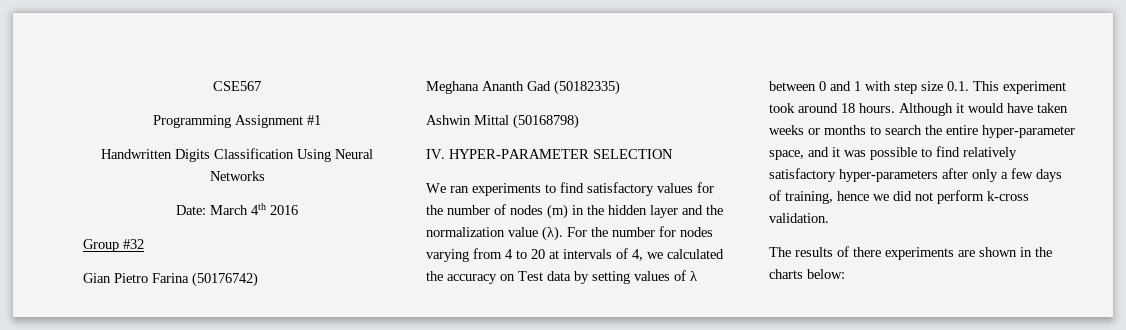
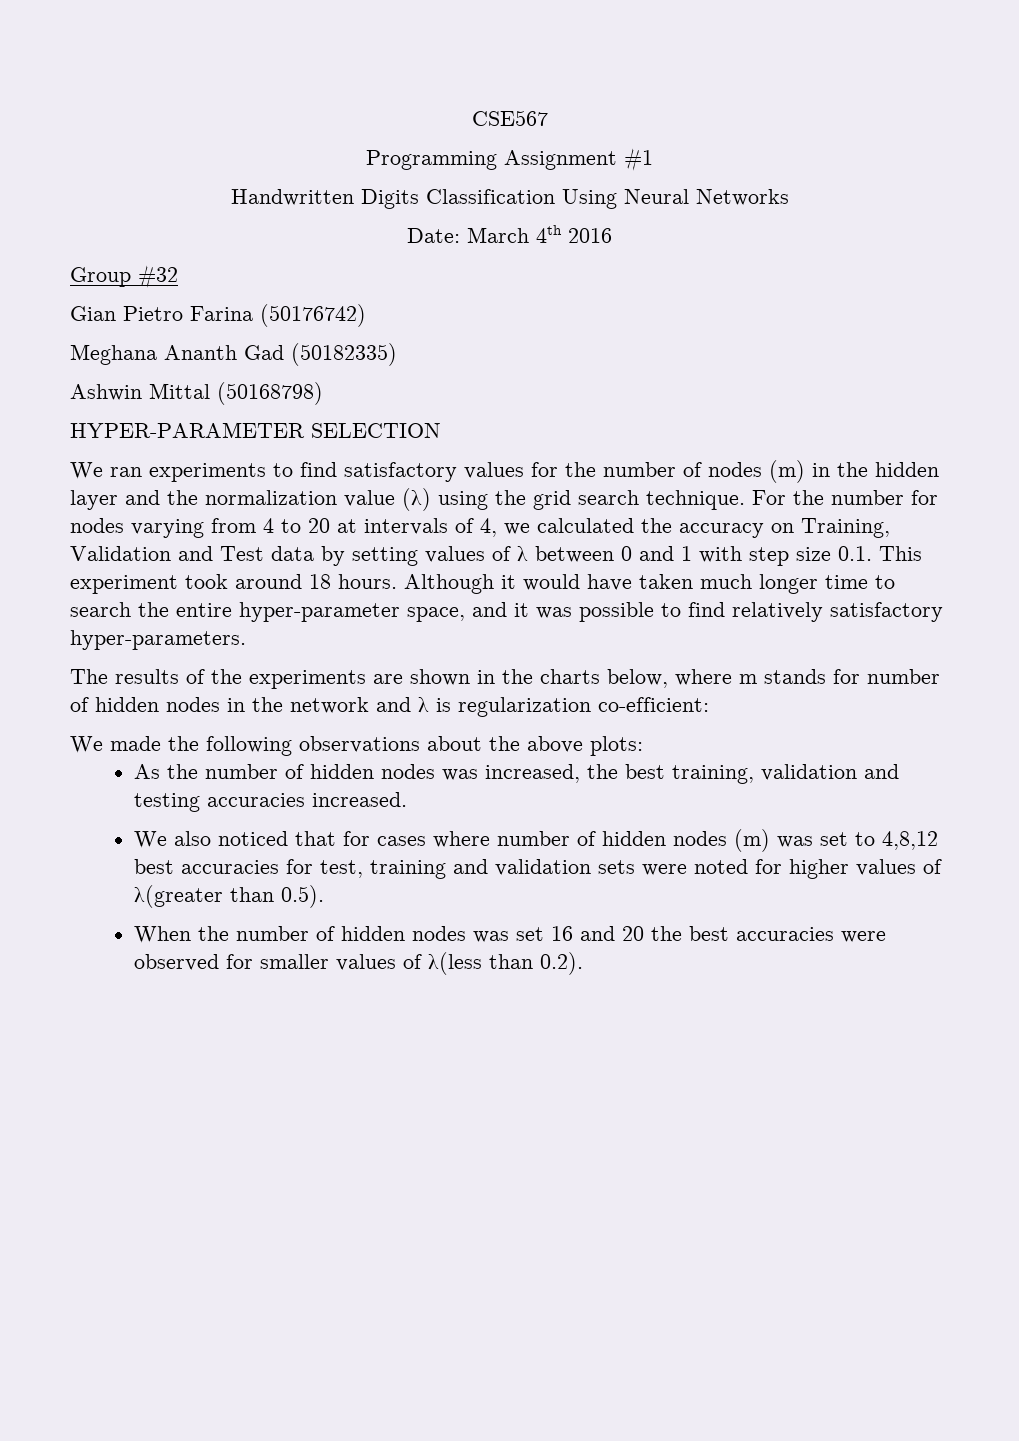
- IV. HYPER-PARAMETER SELECTION
+ HYPER-PARAMETER SELECTION
- We ran experiments to find satisfactory values for the number of nodes (m) in the hidden layer and the normalization value (λ).
+ We ran experiments to find satisfactory values for the number of nodes (m) in the hidden layer and the normalization value (λ) using the grid search technique.
- For the number for nodes varying from 4 to 20 at intervals of 4, we calculated the accuracy on Test data by setting values of λ between 0 and 1 with step size 0.1. This experiment took around 18 hours.
+ For the number for nodes varying from 4 to 20 at intervals of 4, we calculated the accuracy on Training, Validation and Test data by setting values of λ between 0 and 1 with step size 0.1. This experiment took around 18 hours.
- Although it would have taken weeks or months to search the entire hyper-parameter space, and it was possible to find relatively satisfactory hyper-parameters after only a few days of training, hence we did not perform k-cross validation.
+ Although it would have taken much longer time to search the entire hyper-parameter space, and it was possible to find relatively satisfactory hyper-parameters.
- The results of there experiments are shown in the charts below:
+ The results of the experiments are shown in the charts below, where m stands for number of hidden nodes in the network and λ is regularization co-efficient:
+ We made the following observations about the above plots:
+ As the number of hidden nodes was increased, the best training, validation and testing accuracies increased.
+ We also noticed that for cases where number of hidden nodes (m) was set to 4,8,12 best accuracies for test, training and validation sets were noted for higher values of λ(greater than 0.5).
+ When the number of hidden nodes was set 16 and 20 the best accuracies were observed for smaller values of λ(less than 0.2).

